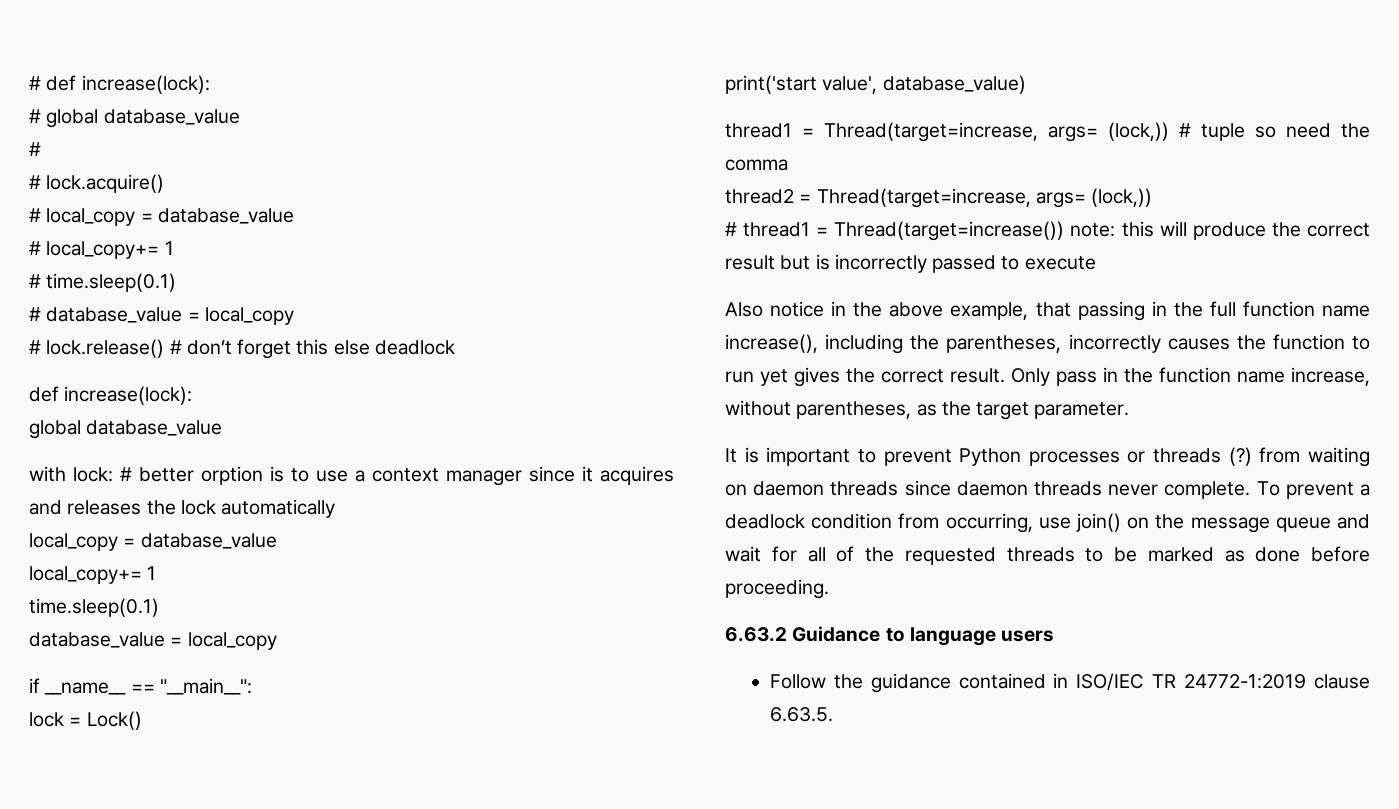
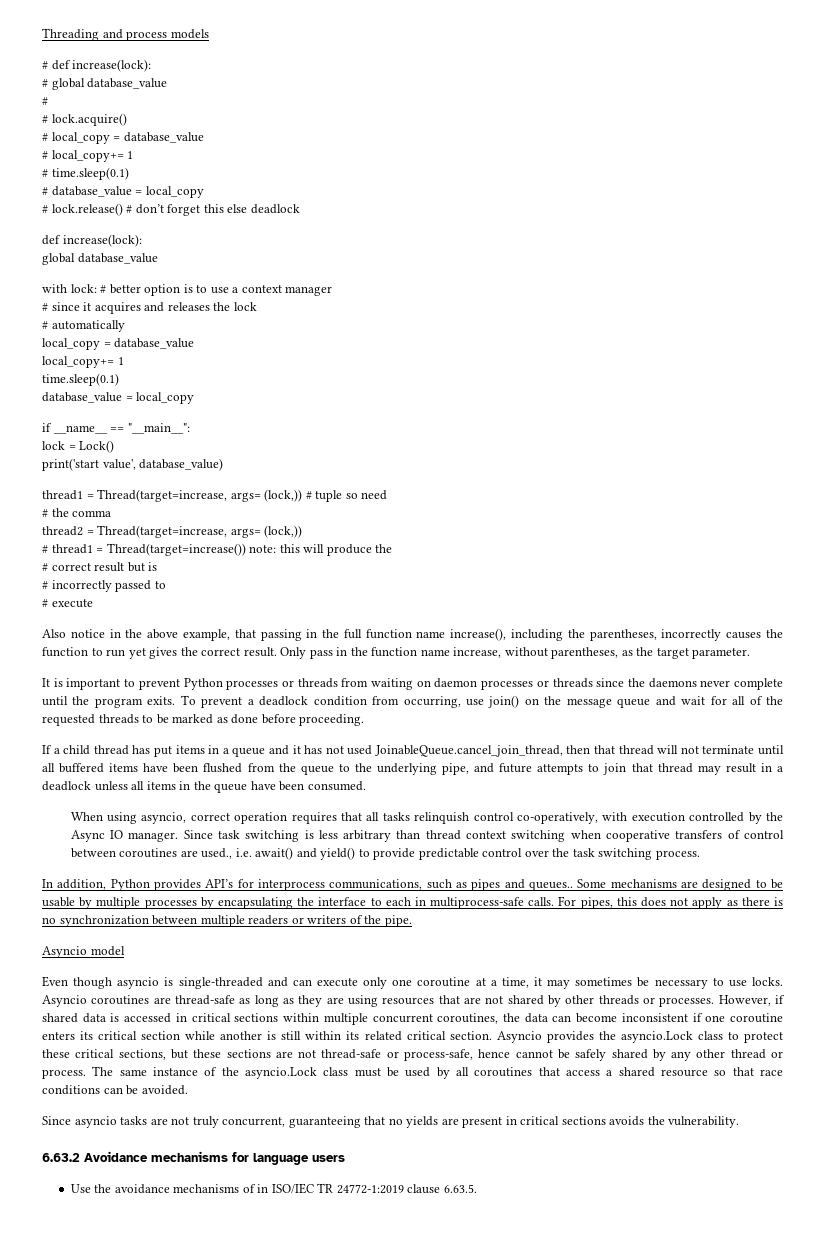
+ Threading and process models
- with lock: # better orption is to use a context manager since it acquires and releases the lock automatically
+ with lock: # better option is to use a context manager
+ # since it acquires and releases the lock
+ # automatically
- thread1 = Thread(target=increase, args= (lock,)) # tuple so need the comma
+ thread1 = Thread(target=increase, args= (lock,)) # tuple so need
+ # the comma
- # thread1 = Thread(target=increase()) note: this will produce the correct result but is incorrectly passed to execute
+ # thread1 = Thread(target=increase()) note: this will produce the
+ # correct result but is
+ # incorrectly passed to
+ # execute
- It is important to prevent Python processes or threads (?) from waiting on daemon threads since daemon threads never complete.
+ It is important to prevent Python processes or threads from waiting on daemon processes or threads since the daemons never complete until the program exits.
- 6.63.2 Guidance to language users
- Follow the guidance contained in ISO/IEC TR 24772-1:2019 clause 6.63.5.
+ If a child thread has put items in a queue and it has not used JoinableQueue.cancel_join_thread, then that thread will not terminate until all buffered items have been flushed from the queue to the underlying pipe, and future attempts to join that thread may result in a deadlock unless all items in the queue have been consumed.
+ When using asyncio, correct operation requires that all tasks relinquish control co-operatively, with execution controlled by the Async IO manager. Since task switching is less arbitrary than thread context switching when cooperative transfers of control between coroutines are used., i.e. await() and yield() to provide predictable control over the task switching process.
+ In addition, Python provides API’s for interprocess communications, such as pipes and queues.. Some mechanisms are designed to be usable by multiple processes by encapsulating the interface to each in multiprocess-safe calls. For pipes, this does not apply as there is no synchronization between multiple readers or writers of the pipe.
+ Asyncio model
+ Even though asyncio is single-threaded and can execute only one coroutine at a time, it may sometimes be necessary to use locks. Asyncio coroutines are thread-safe as long as they are using resources that are not shared by other threads or processes. However, if shared data is accessed in critical sections within multiple concurrent coroutines, the data can become inconsistent if one coroutine enters its critical section while another is still within its related critical section. Asyncio provides the asyncio.Lock class to protect these critical sections, but these sections are not thread-safe or process-safe, hence cannot be safely shared by any other thread or process. The same instance of the asyncio.Lock class must be used by all coroutines that access a shared resource so that race conditions can be avoided.
+ Since asyncio tasks are not truly concurrent, guaranteeing that no yields are present in critical sections avoids the vulnerability.
+ 6.63.2 Avoidance mechanisms for language users
+ Use the avoidance mechanisms of in ISO/IEC TR 24772-1:2019 clause 6.63.5.

